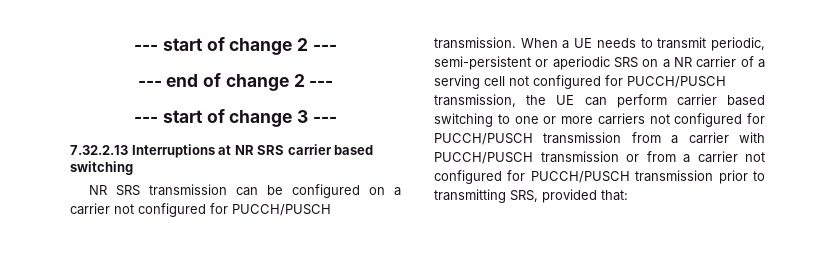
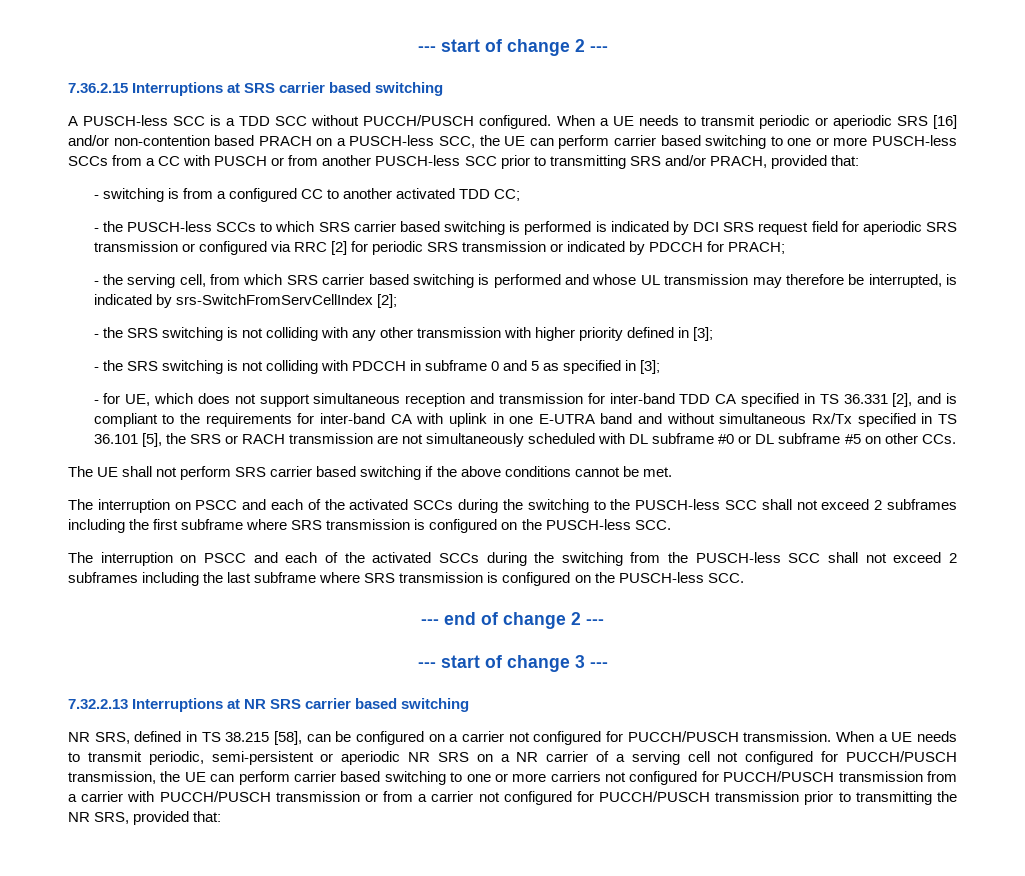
+ 7.36.2.15 Interruptions at SRS carrier based switching
+ A PUSCH-less SCC is a TDD SCC without PUCCH/PUSCH configured. When a UE needs to transmit periodic or aperiodic SRS [16] and/or non-contention based PRACH on a PUSCH-less SCC, the UE can perform carrier based switching to one or more PUSCH-less SCCs from a CC with PUSCH or from another PUSCH-less SCC prior to transmitting SRS and/or PRACH, provided that:
+ - switching is from a configured CC to another activated TDD CC;
+ - the PUSCH-less SCCs to which SRS carrier based switching is performed is indicated by DCI SRS request field for aperiodic SRS transmission or configured via RRC [2] for periodic SRS transmission or indicated by PDCCH for PRACH;
+ - the serving cell, from which SRS carrier based switching is performed and whose UL transmission may therefore be interrupted, is indicated by srs-SwitchFromServCellIndex [2];
+ - the SRS switching is not colliding with any other transmission with higher priority defined in [3];
+ - the SRS switching is not colliding with PDCCH in subframe 0 and 5 as specified in [3];
+ - for UE, which does not support simultaneous reception and transmission for inter-band TDD CA specified in TS 36.331 [2], and is compliant to the requirements for inter-band CA with uplink in one E-UTRA band and without simultaneous Rx/Tx specified in TS 36.101 [5], the SRS or RACH transmission are not simultaneously scheduled with DL subframe #0 or DL subframe #5 on other CCs.
+ The UE shall not perform SRS carrier based switching if the above conditions cannot be met.
+ The interruption on PSCC and each of the activated SCCs during the switching to the PUSCH-less SCC shall not exceed 2 subframes including the first subframe where SRS transmission is configured on the PUSCH-less SCC.
+ The interruption on PSCC and each of the activated SCCs during the switching from the PUSCH-less SCC shall not exceed 2 subframes including the last subframe where SRS transmission is configured on the PUSCH-less SCC.
- NR SRS transmission can be configured on a carrier not configured for PUCCH/PUSCH transmission.
+ NR SRS, defined in TS 38.215 [58], can be configured on a carrier not configured for PUCCH/PUSCH transmission.
- When a UE needs to transmit periodic, semi-persistent or aperiodic SRS on a NR carrier of a serving cell not configured for PUCCH/PUSCH transmission, the UE can perform carrier based switching to one or more carriers not configured for PUCCH/PUSCH transmission from a carrier with PUCCH/PUSCH transmission or from a carrier not configured for PUCCH/PUSCH transmission prior to transmitting SRS, provided that:
+ When a UE needs to transmit periodic, semi-persistent or aperiodic NR SRS on a NR carrier of a serving cell not configured for PUCCH/PUSCH transmission, the UE can perform carrier based switching to one or more carriers not configured for PUCCH/PUSCH transmission from a carrier with PUCCH/PUSCH transmission or from a carrier not configured for PUCCH/PUSCH transmission prior to transmitting the NR SRS, provided that:

